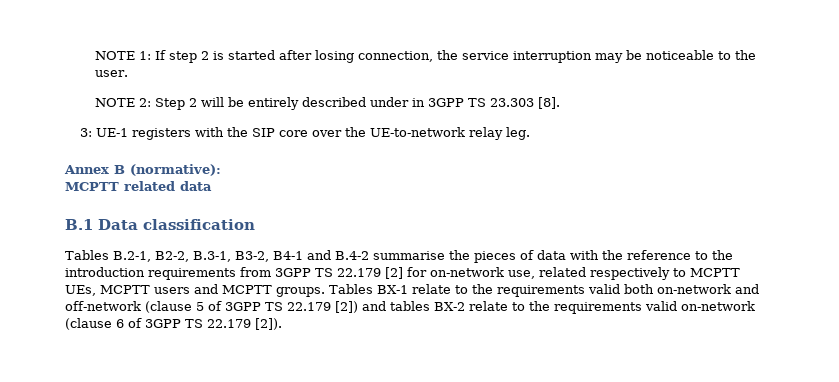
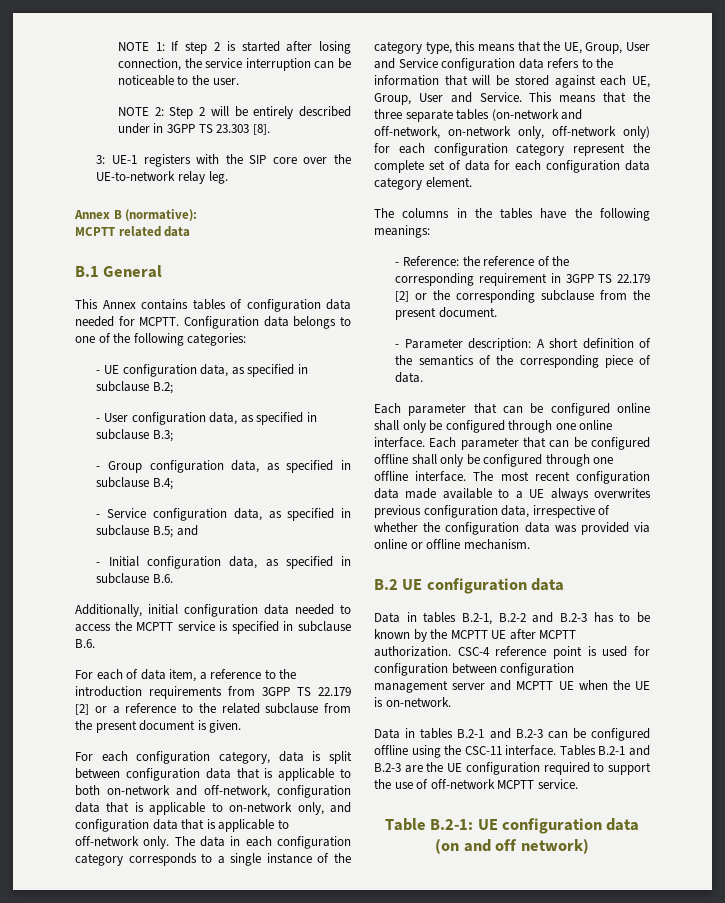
- NOTE 1: If step 2 is started after losing connection, the service interruption may be noticeable to the user.
+ NOTE 1: If step 2 is started after losing connection, the service interruption can be noticeable to the user.
- B.1 Data classification
- Tables B.2-1, B2-2, B.3-1, B3-2, B4-1 and B.4-2 summarise the pieces of data with the reference to the introduction requirements from 3GPP TS 22.179 [2] for on-network use, related respectively to MCPTT UEs, MCPTT users and MCPTT groups. Tables BX-1 relate to the requirements valid both on-network and off-network (clause 5 of 3GPP TS 22.179 [2]) and tables BX-2 relate to the requirements valid on-network (clause 6 of 3GPP TS 22.179 [2]).
+ B.1 General
+ This Annex contains tables of configuration data needed for MCPTT. Configuration data belongs to one of the following categories:
+ - UE configuration data, as specified in subclause B.2;
+ - User configuration data, as specified in subclause B.3;
+ - Group configuration data, as specified in subclause B.4;
+ - Service configuration data, as specified in subclause B.5; and
+ - Initial configuration data, as specified in subclause B.6.
+ Additionally, initial configuration data needed to access the MCPTT service is specified in subclause B.6.
+ For each of data item, a reference to the introduction requirements from 3GPP TS 22.179 [2] or a reference to the related subclause from the present document is given.
+ For each configuration category, data is split between configuration data that is applicable to both on-network and off-network, configuration data that is applicable to on-network only, and configuration data that is applicable to off-network only. The data in each configuration category corresponds to a single instance of the category type, this means that the UE, Group, User and Service configuration data refers to the information that will be stored against each UE, Group, User and Service. This means that the three separate tables (on-network and off-network, on-network only, off-network only) for each configuration category represent the complete set of data for each configuration data category element.
+ The columns in the tables have the following meanings:
+ - Reference: the reference of the corresponding requirement in 3GPP TS 22.179 [2] or the corresponding subclause from the present document.
+ - Parameter description: A short definition of the semantics of the corresponding piece of data.
+ Each parameter that can be configured online shall only be configured through one online interface. Each parameter that can be configured offline shall only be configured through one offline interface. The most recent configuration data made available to a UE always overwrites previous configuration data, irrespective of whether the configuration data was provided via online or offline mechanism.
+ B.2 UE configuration data
+ Data in tables B.2-1, B.2-2 and B.2-3 has to be known by the MCPTT UE after MCPTT authorization. CSC-4 reference point is used for configuration between configuration management server and MCPTT UE when the UE is on-network.
+ Data in tables B.2-1 and B.2-3 can be configured offline using the CSC-11 interface. Tables B.2-1 and B.2-3 are the UE configuration required to support the use of off-network MCPTT service.
+ Table B.2-1: UE configuration data (on and off network)

